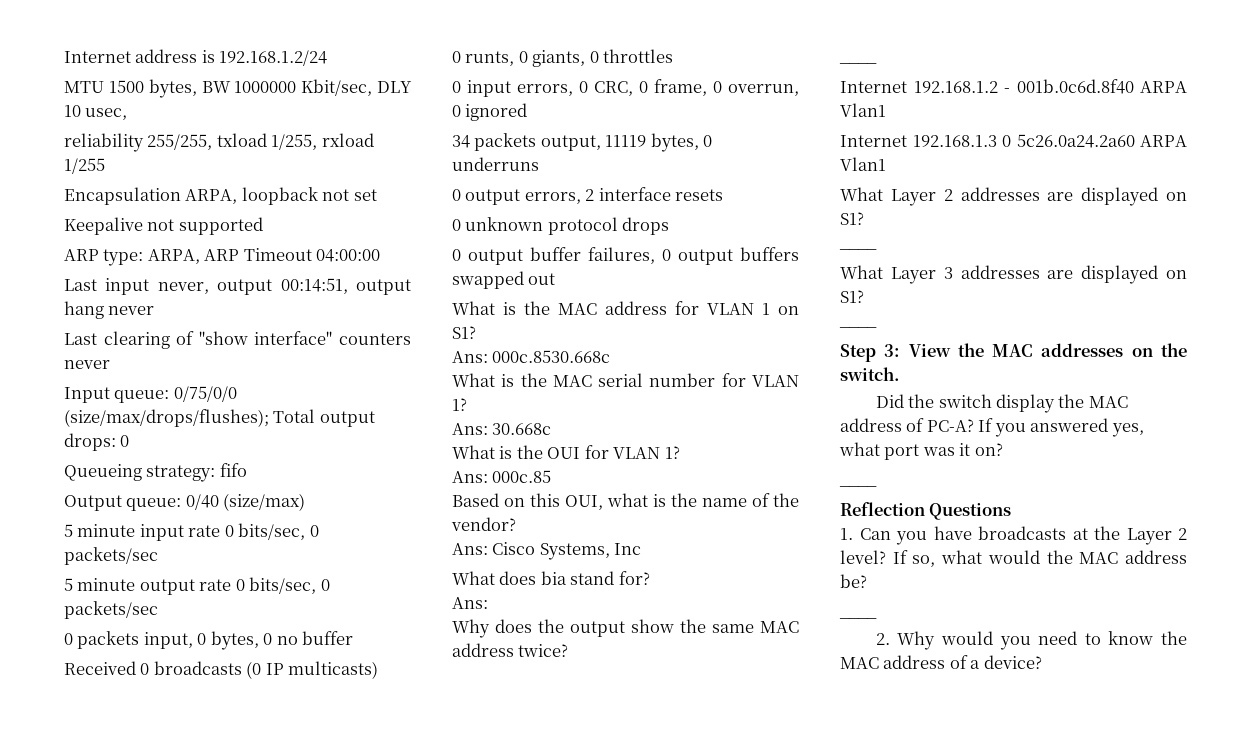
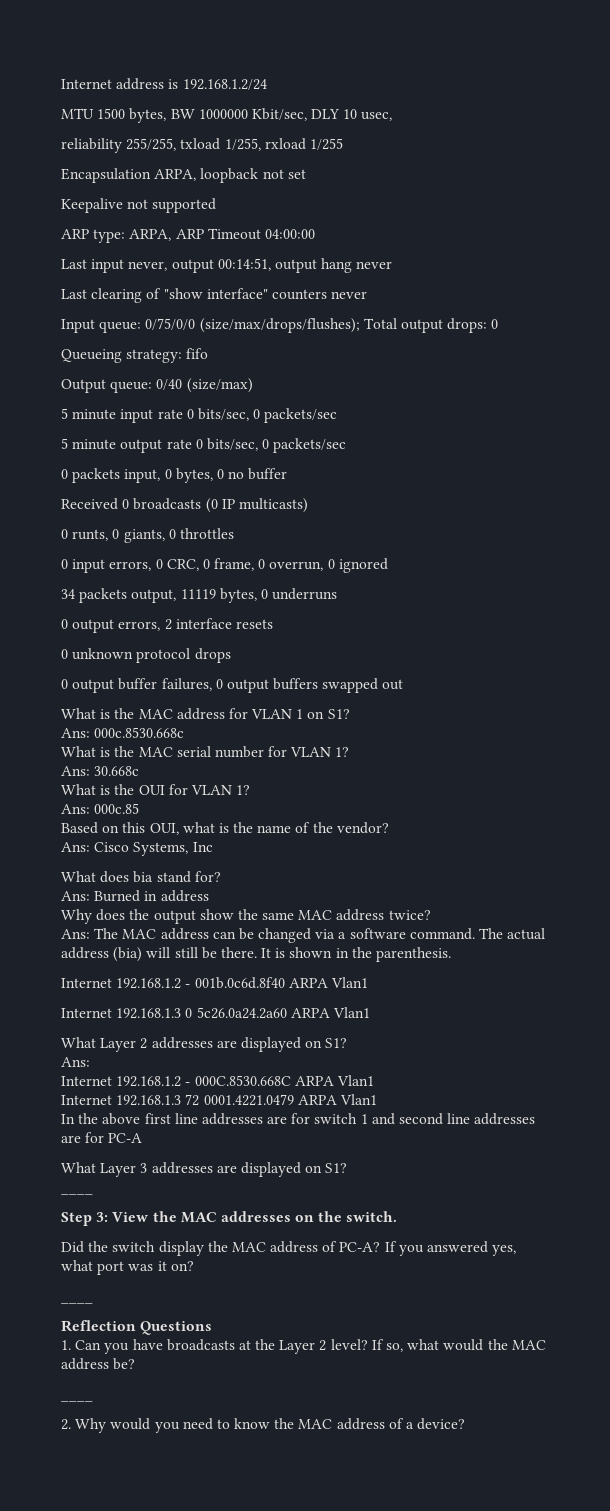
  What does bia stand for?
- Ans:
+ Ans: Burned in address
  Why does the output show the same MAC address twice?
- ____
+ Ans: The MAC address can be changed via a software command. The actual address (bia) will still be there. It is shown in the parenthesis.
  What Layer 2 addresses are displayed on S1?
- ____
+ Ans:
+ Internet 192.168.1.2 - 000C.8530.668C ARPA Vlan1
+ Internet 192.168.1.3 72 0001.4221.0479 ARPA Vlan1
+ In the above first line addresses are for switch 1 and second line addresses are for PC-A

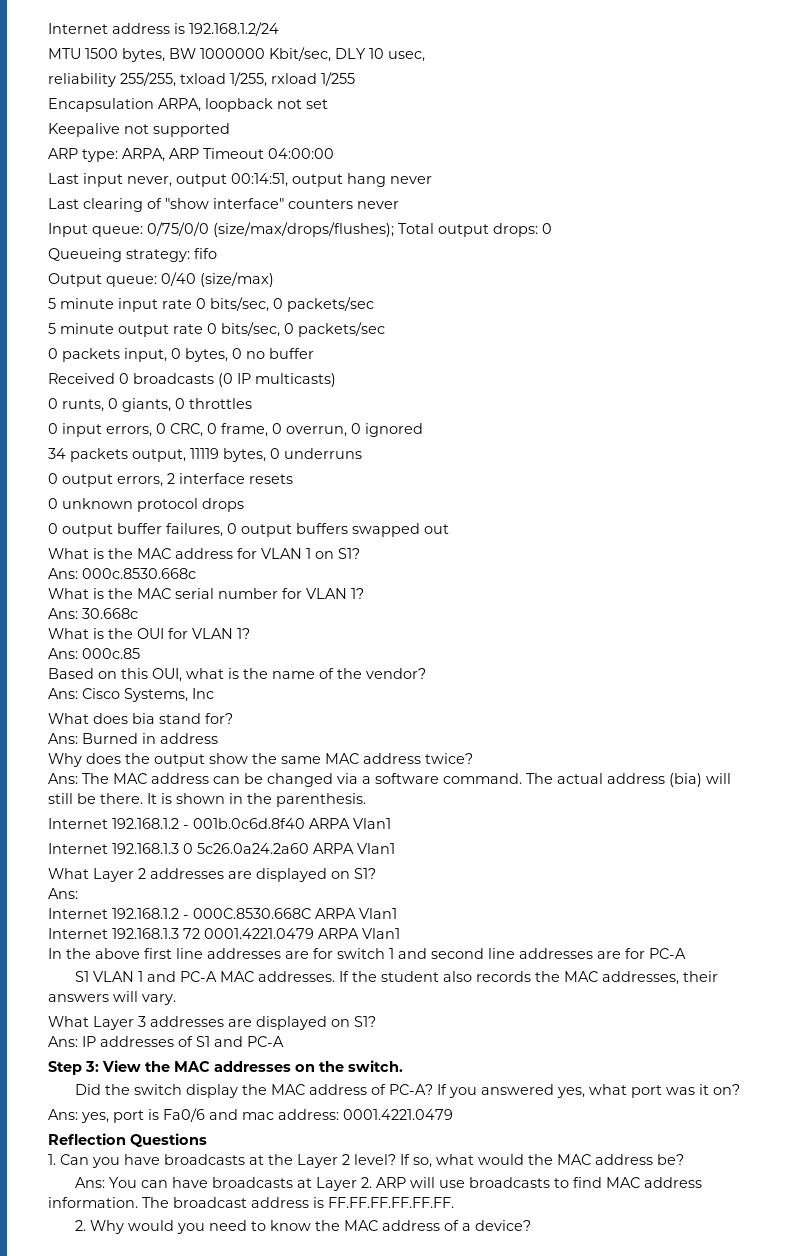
+ S1 VLAN 1 and PC-A MAC addresses. If the student also records the MAC addresses, their answers will vary.
  What Layer 3 addresses are displayed on S1?
- ____
+ Ans: IP addresses of S1 and PC-A
  If you answered yes, what port was it on?
- ____
+ Ans: yes, port is Fa0/6 and mac address: 0001.4221.0479
  If so, what would the MAC address be?
- ____
+ Ans: You can have broadcasts at Layer 2. ARP will use broadcasts to find MAC address information. The broadcast address is FF.FF.FF.FF.FF.FF.

